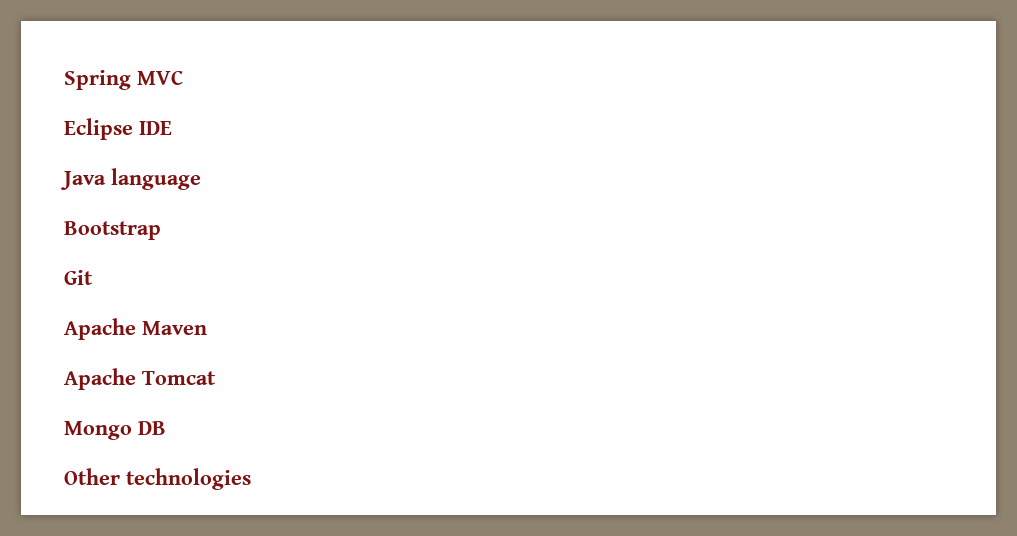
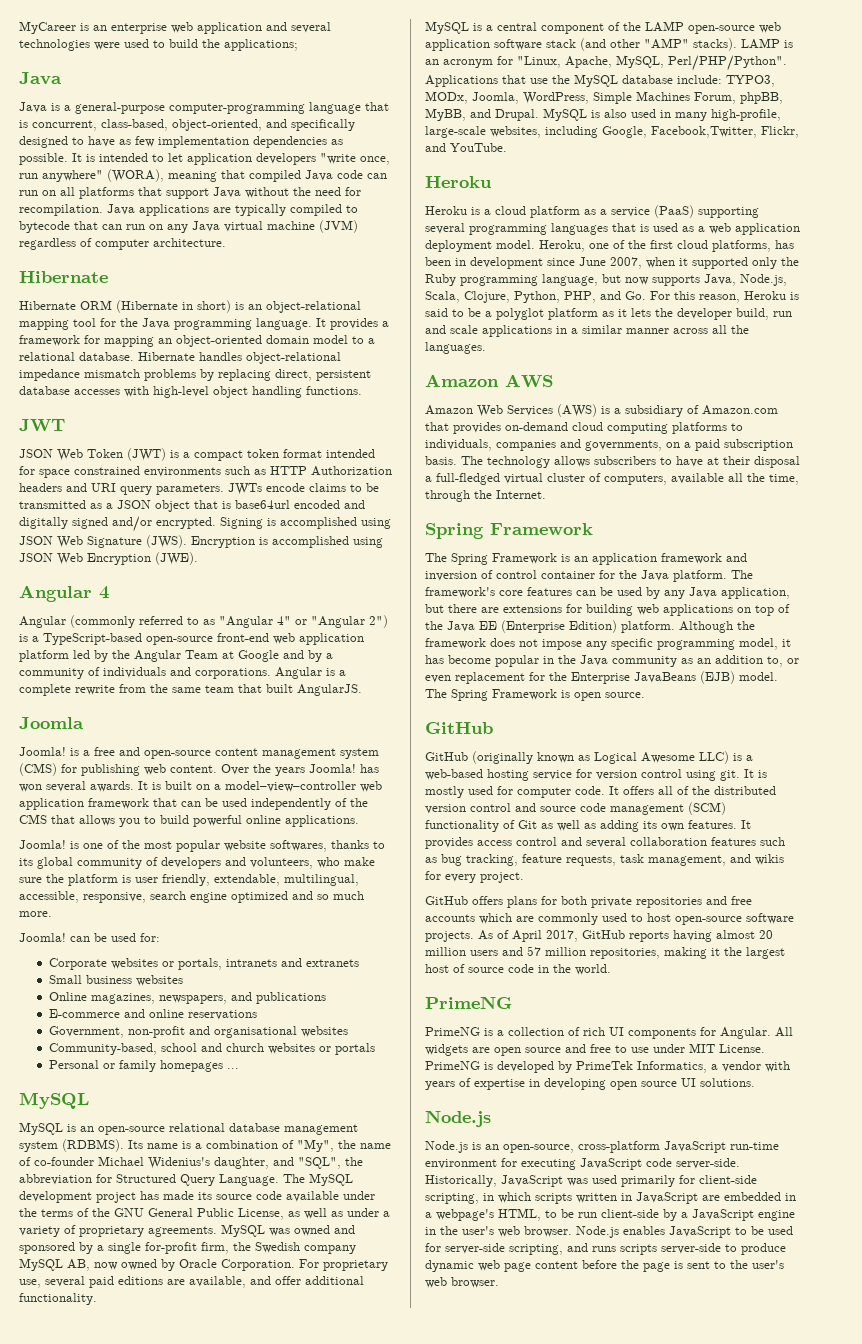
- Spring MVC
- Eclipse IDE
- Java language
- Bootstrap
- Git
- Apache Maven
- Apache Tomcat
- Mongo DB
- Other technologies
+ MyCareer is an enterprise web application and several technologies were used to build the applications;
+ Java
+ Java is a general-purpose computer-programming language that is concurrent, class-based, object-oriented, and specifically designed to have as few implementation dependencies as possible. It is intended to let application developers "write once, run anywhere" (WORA), meaning that compiled Java code can run on all platforms that support Java without the need for recompilation. Java applications are typically compiled to bytecode that can run on any Java virtual machine (JVM) regardless of computer architecture.
+ Hibernate
+ Hibernate ORM (Hibernate in short) is an object-relational mapping tool for the Java programming language. It provides a framework for mapping an object-oriented domain model to a relational database. Hibernate handles object-relational impedance mismatch problems by replacing direct, persistent database accesses with high-level object handling functions.
+ JWT
+ JSON Web Token (JWT) is a compact token format intended for space constrained environments such as HTTP Authorization headers and URI query parameters. JWTs encode claims to be transmitted as a JSON object that is base64url encoded and digitally signed and/or encrypted. Signing is accomplished using JSON Web Signature (JWS). Encryption is accomplished using JSON Web Encryption (JWE).
+ Angular 4
+ Angular (commonly referred to as "Angular 4" or "Angular 2") is a TypeScript-based open-source front-end web application platform led by the Angular Team at Google and by a community of individuals and corporations. Angular is a complete rewrite from the same team that built AngularJS.
+ Joomla
+ Joomla! is a free and open-source content management system (CMS) for publishing web content. Over the years Joomla! has won several awards. It is built on a model–view–controller web application framework that can be used independently of the CMS that allows you to build powerful online applications.
+ Joomla! is one of the most popular website softwares, thanks to its global community of developers and volunteers, who make sure the platform is user friendly, extendable, multilingual, accessible, responsive, search engine optimized and so much more.
+ Joomla! can be used for:
+ Corporate websites or portals, intranets and extranets
+ Small business websites
+ Online magazines, newspapers, and publications
+ E-commerce and online reservations
+ Government, non-profit and organisational websites
+ Community-based, school and church websites or portals
+ Personal or family homepages ...
+ MySQL
+ MySQL is an open-source relational database management system (RDBMS). Its name is a combination of "My", the name of co-founder Michael Widenius's daughter, and "SQL", the abbreviation for Structured Query Language. The MySQL development project has made its source code available under the terms of the GNU General Public License, as well as under a variety of proprietary agreements. MySQL was owned and sponsored by a single for-profit firm, the Swedish company MySQL AB, now owned by Oracle Corporation. For proprietary use, several paid editions are available, and offer additional functionality.
+ MySQL is a central component of the LAMP open-source web application software stack (and other "AMP" stacks). LAMP is an acronym for "Linux, Apache, MySQL, Perl/PHP/Python". Applications that use the MySQL database include: TYPO3, MODx, Joomla, WordPress, Simple Machines Forum, phpBB, MyBB, and Drupal. MySQL is also used in many high-profile, large-scale websites, including Google, Facebook,Twitter, Flickr, and YouTube.
+ Heroku
+ Heroku is a cloud platform as a service (PaaS) supporting several programming languages that is used as a web application deployment model. Heroku, one of the first cloud platforms, has been in development since June 2007, when it supported only the Ruby programming language, but now supports Java, Node.js, Scala, Clojure, Python, PHP, and Go. For this reason, Heroku is said to be a polyglot platform as it lets the developer build, run and scale applications in a similar manner across all the languages.
+ Amazon AWS
+ Amazon Web Services (AWS) is a subsidiary of Amazon.com that provides on-demand cloud computing platforms to individuals, companies and governments, on a paid subscription basis. The technology allows subscribers to have at their disposal a full-fledged virtual cluster of computers, available all the time, through the Internet.
+ Spring Framework
+ The Spring Framework is an application framework and inversion of control container for the Java platform. The framework's core features can be used by any Java application, but there are extensions for building web applications on top of the Java EE (Enterprise Edition) platform. Although the framework does not impose any specific programming model, it has become popular in the Java community as an addition to, or even replacement for the Enterprise JavaBeans (EJB) model. The Spring Framework is open source.
+ GitHub
+ GitHub (originally known as Logical Awesome LLC) is a web-based hosting service for version control using git. It is mostly used for computer code. It offers all of the distributed version control and source code management (SCM) functionality of Git as well as adding its own features. It provides access control and several collaboration features such as bug tracking, feature requests, task management, and wikis for every project.
+ GitHub offers plans for both private repositories and free accounts which are commonly used to host open-source software projects. As of April 2017, GitHub reports having almost 20 million users and 57 million repositories, making it the largest host of source code in the world.
+ PrimeNG
+ PrimeNG is a collection of rich UI components for Angular. All widgets are open source and free to use under MIT License. PrimeNG is developed by PrimeTek Informatics, a vendor with years of expertise in developing open source UI solutions.
+ Node.js
+ Node.js is an open-source, cross-platform JavaScript run-time environment for executing JavaScript code server-side. Historically, JavaScript was used primarily for client-side scripting, in which scripts written in JavaScript are embedded in a webpage's HTML, to be run client-side by a JavaScript engine in the user's web browser. Node.js enables JavaScript to be used for server-side scripting, and runs scripts server-side to produce dynamic web page content before the page is sent to the user's web browser.

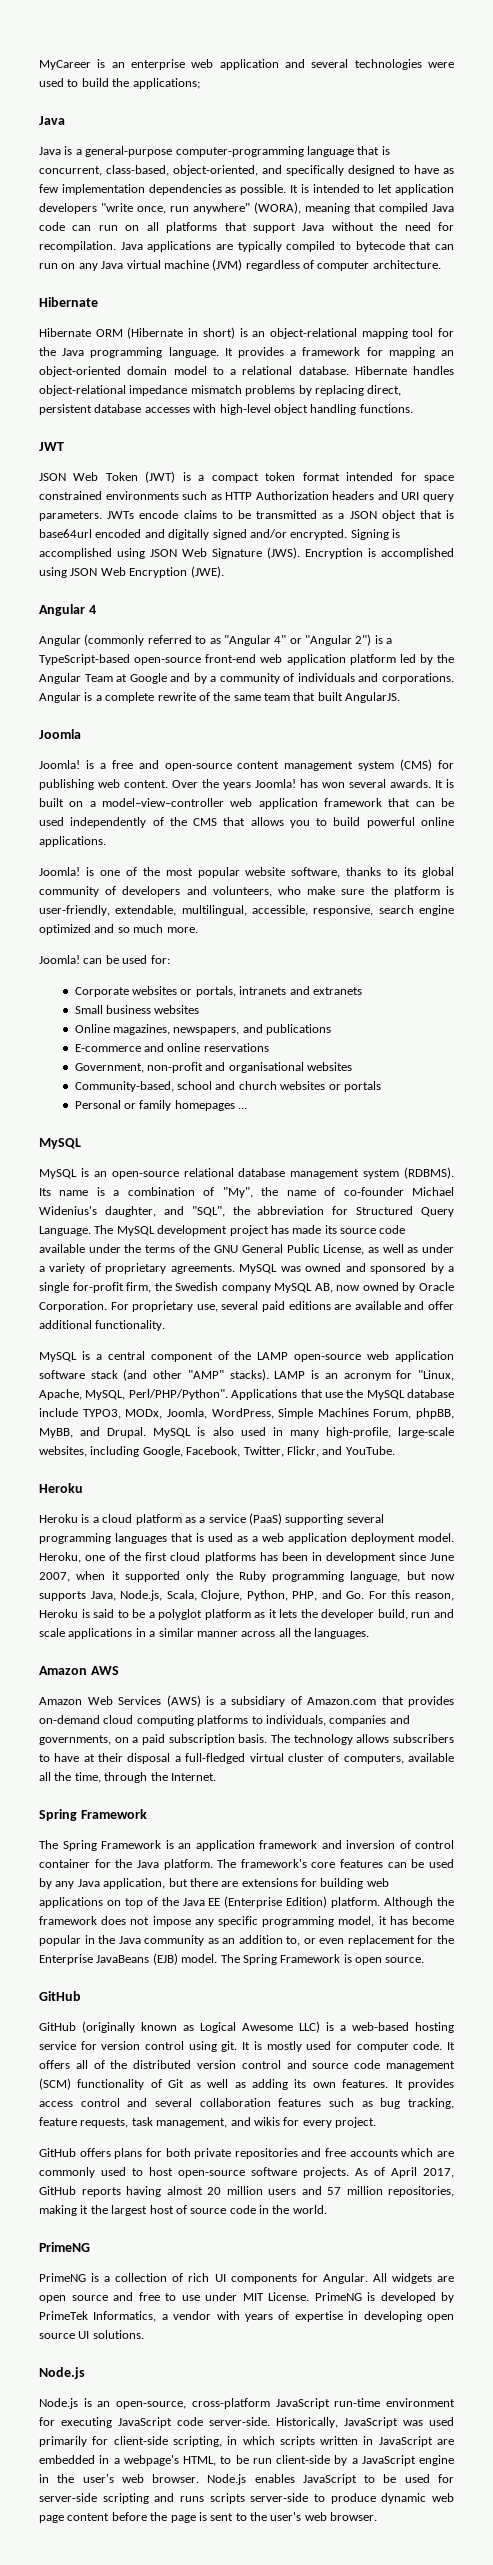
- Angular is a complete rewrite from the same team that built AngularJS.
+ Angular is a complete rewrite of the same team that built AngularJS.
- Joomla! is one of the most popular website softwares, thanks to its global community of developers and volunteers, who make sure the platform is user friendly, extendable, multilingual, accessible, responsive, search engine optimized and so much more.
+ Joomla! is one of the most popular website software, thanks to its global community of developers and volunteers, who make sure the platform is user-friendly, extendable, multilingual, accessible, responsive, search engine optimized and so much more.
- For proprietary use, several paid editions are available, and offer additional functionality.
+ For proprietary use, several paid editions are available and offer additional functionality.
- Applications that use the MySQL database include: TYPO3, MODx, Joomla, WordPress, Simple Machines Forum, phpBB, MyBB, and Drupal.
+ Applications that use the MySQL database include TYPO3, MODx, Joomla, WordPress, Simple Machines Forum, phpBB, MyBB, and Drupal.
- MySQL is also used in many high-profile, large-scale websites, including Google, Facebook,Twitter, Flickr, and YouTube.
+ MySQL is also used in many high-profile, large-scale websites, including Google, Facebook, Twitter, Flickr, and YouTube.
- Heroku, one of the first cloud platforms, has been in development since June 2007, when it supported only the Ruby programming language, but now supports Java, Node.js, Scala, Clojure, Python, PHP, and Go. For this reason, Heroku is said to be a polyglot platform as it lets the developer build, run and scale applications in a similar manner across all the languages.
+ Heroku, one of the first cloud platforms has been in development since June 2007, when it supported only the Ruby programming language, but now supports Java, Node.js, Scala, Clojure, Python, PHP, and Go. For this reason, Heroku is said to be a polyglot platform as it lets the developer build, run and scale applications in a similar manner across all the languages.
- Node.js enables JavaScript to be used for server-side scripting, and runs scripts server-side to produce dynamic web page content before the page is sent to the user's web browser.
+ Node.js enables JavaScript to be used for server-side scripting and runs scripts server-side to produce dynamic web page content before the page is sent to the user's web browser.

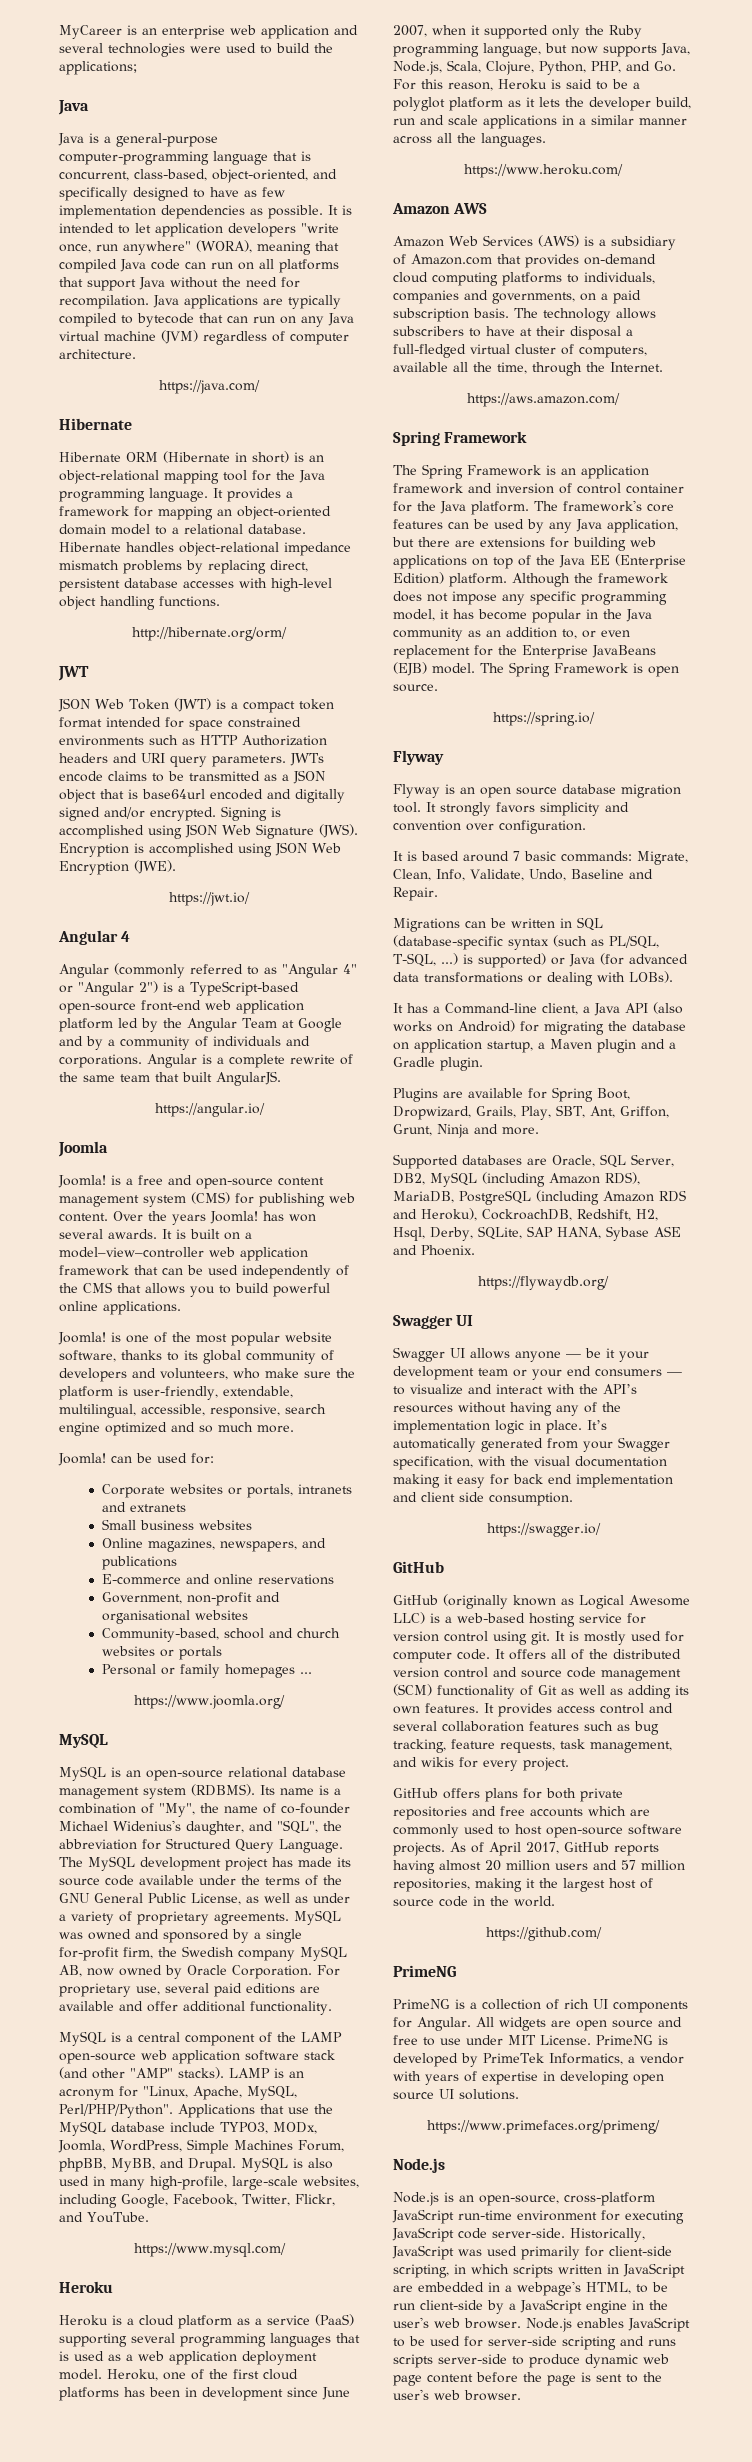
+ https://java.com/
+ http://hibernate.org/orm/
+ https://jwt.io/
+ https://angular.io/
+ https://www.joomla.org/
+ https://www.mysql.com/
+ https://www.heroku.com/
+ https://aws.amazon.com/
+ https://spring.io/
+ Flyway
+ Flyway is an open source database migration tool. It strongly favors simplicity and convention over configuration.
+ It is based around 7 basic commands: Migrate, Clean, Info, Validate, Undo, Baseline and Repair.
+ Migrations can be written in SQL (database-specific syntax (such as PL/SQL, T-SQL, ...) is supported) or Java (for advanced data transformations or dealing with LOBs).
+ It has a Command-line client, a Java API (also works on Android) for migrating the database on application startup, a Maven plugin and a Gradle plugin.
+ Plugins are available for Spring Boot, Dropwizard, Grails, Play, SBT, Ant, Griffon, Grunt, Ninja and more.
+ Supported databases are Oracle, SQL Server, DB2, MySQL (including Amazon RDS), MariaDB, PostgreSQL (including Amazon RDS and Heroku), CockroachDB, Redshift, H2, Hsql, Derby, SQLite, SAP HANA, Sybase ASE and Phoenix.
+ https://flywaydb.org/
+ Swagger UI
+ Swagger UI allows anyone — be it your development team or your end consumers — to visualize and interact with the API’s resources without having any of the implementation logic in place. It’s automatically generated from your Swagger specification, with the visual documentation making it easy for back end implementation and client side consumption.
+ https://swagger.io/
+ https://github.com/
+ https://www.primefaces.org/primeng/

